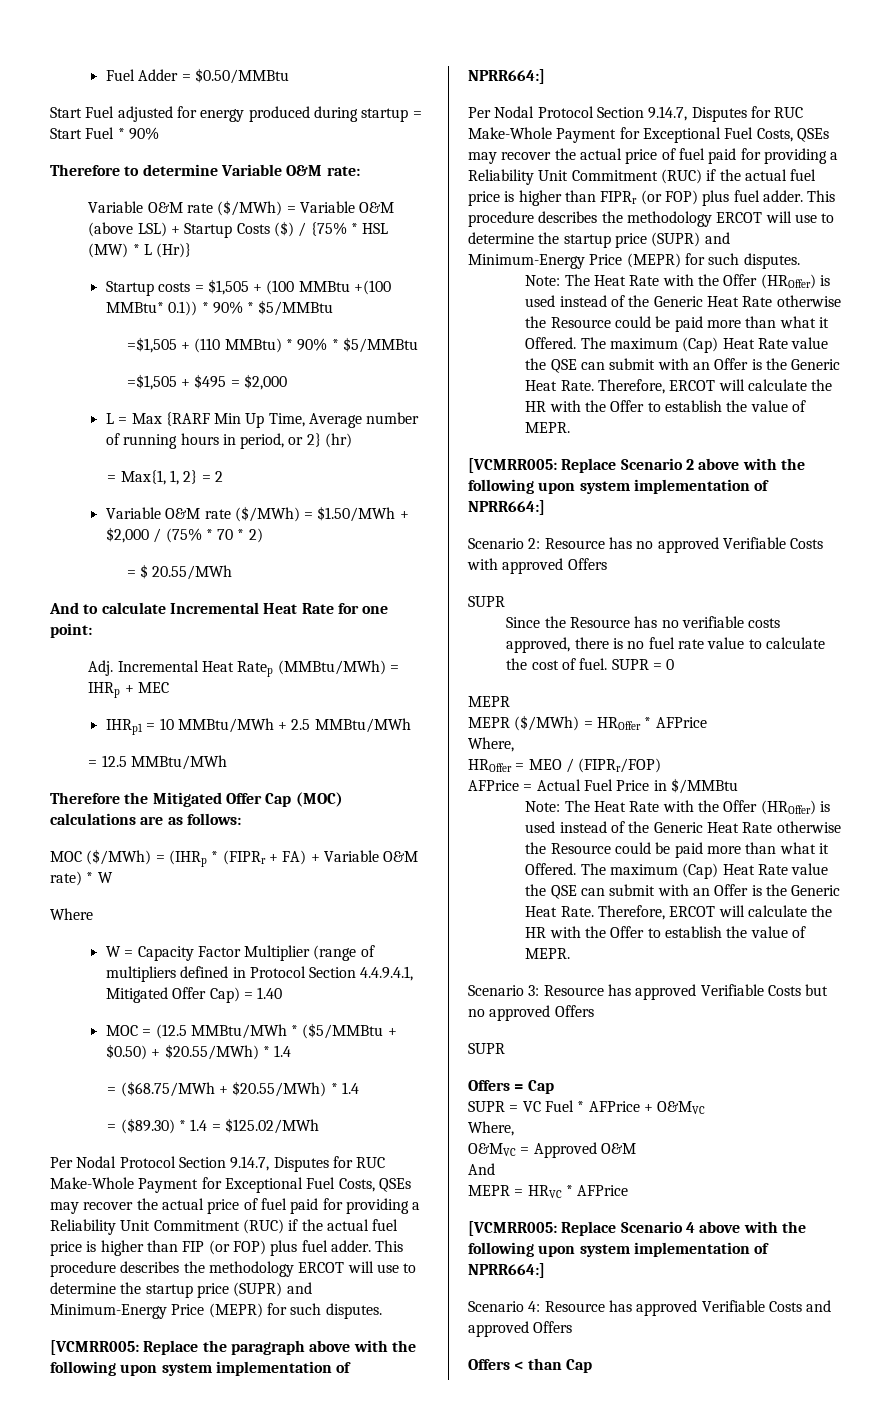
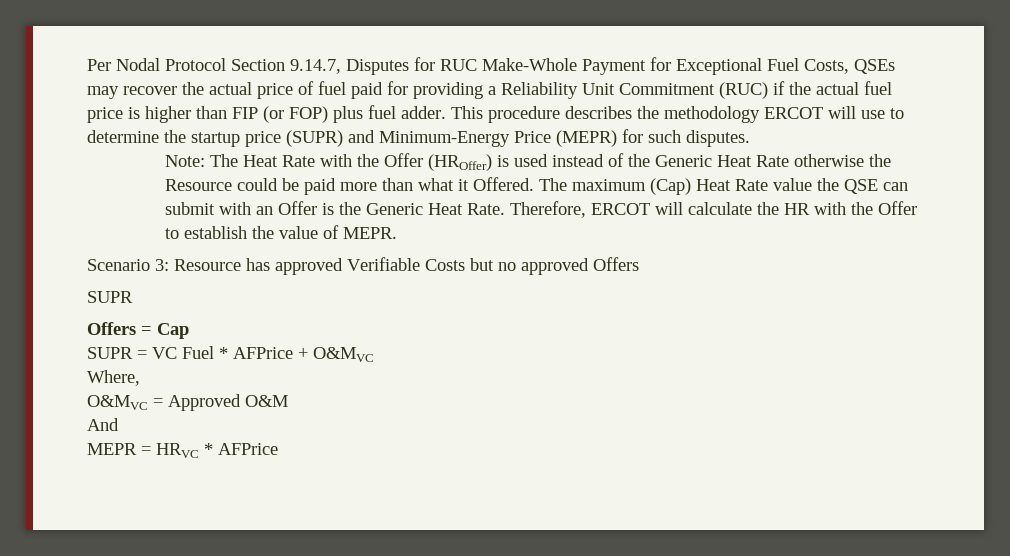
- Fuel Adder = $0.50/MMBtu
- Start Fuel adjusted for energy produced during startup = Start Fuel * 90%
- Therefore to determine Variable O&M rate:
- Variable O&M rate ($/MWh) = Variable O&M (above LSL) + Startup Costs ($) / {75% * HSL (MW) * L (Hr)}
- Startup costs = $1,505 + (100 MMBtu +(100 MMBtu* 0.1)) * 90% * $5/MMBtu
- =$1,505 + (110 MMBtu) * 90% * $5/MMBtu
- =$1,505 + $495 = $2,000
- L = Max {RARF Min Up Time, Average number of running hours in period, or 2} (hr)
- = Max{1, 1, 2} = 2
- Variable O&M rate ($/MWh) = $1.50/MWh + $2,000 / (75% * 70 * 2)
- = $ 20.55/MWh
- And to calculate Incremental Heat Rate for one point:
- Adj. Incremental Heat Ratep (MMBtu/MWh) = IHRp + MEC
- IHRp1 = 10 MMBtu/MWh + 2.5 MMBtu/MWh
- = 12.5 MMBtu/MWh
- Therefore the Mitigated Offer Cap (MOC) calculations are as follows:
- MOC ($/MWh) = (IHRp * (FIPRr + FA) + Variable O&M rate) * W
- Where
- W = Capacity Factor Multiplier (range of multipliers defined in Protocol Section 4.4.9.4.1, Mitigated Offer Cap) = 1.40
- MOC = (12.5 MMBtu/MWh * ($5/MMBtu + $0.50) + $20.55/MWh) * 1.4
- = ($68.75/MWh + $20.55/MWh) * 1.4
- = ($89.30) * 1.4 = $125.02/MWh
- [VCMRR005: Replace the paragraph above with the following upon system implementation of NPRR664:]
- Per Nodal Protocol Section 9.14.7, Disputes for RUC Make-Whole Payment for Exceptional Fuel Costs, QSEs may recover the actual price of fuel paid for providing a Reliability Unit Commitment (RUC) if the actual fuel price is higher than FIPRr (or FOP) plus fuel adder. This procedure describes the methodology ERCOT will use to determine the startup price (SUPR) and Minimum-Energy Price (MEPR) for such disputes.
- Note: The Heat Rate with the Offer (HROffer) is used instead of the Generic Heat Rate otherwise the Resource could be paid more than what it Offered. The maximum (Cap) Heat Rate value the QSE can submit with an Offer is the Generic Heat Rate. Therefore, ERCOT will calculate the HR with the Offer to establish the value of MEPR.
- [VCMRR005: Replace Scenario 2 above with the following upon system implementation of NPRR664:]
- Scenario 2: Resource has no approved Verifiable Costs with approved Offers
- SUPR
- Since the Resource has no verifiable costs approved, there is no fuel rate value to calculate the cost of fuel. SUPR = 0
- MEPR
- MEPR ($/MWh) = HROffer * AFPrice
- Where,
- HROffer = MEO / (FIPRr/FOP)
- AFPrice = Actual Fuel Price in $/MMBtu
- [VCMRR005: Replace Scenario 4 above with the following upon system implementation of NPRR664:]
- Scenario 4: Resource has approved Verifiable Costs and approved Offers
- Offers < than Cap

